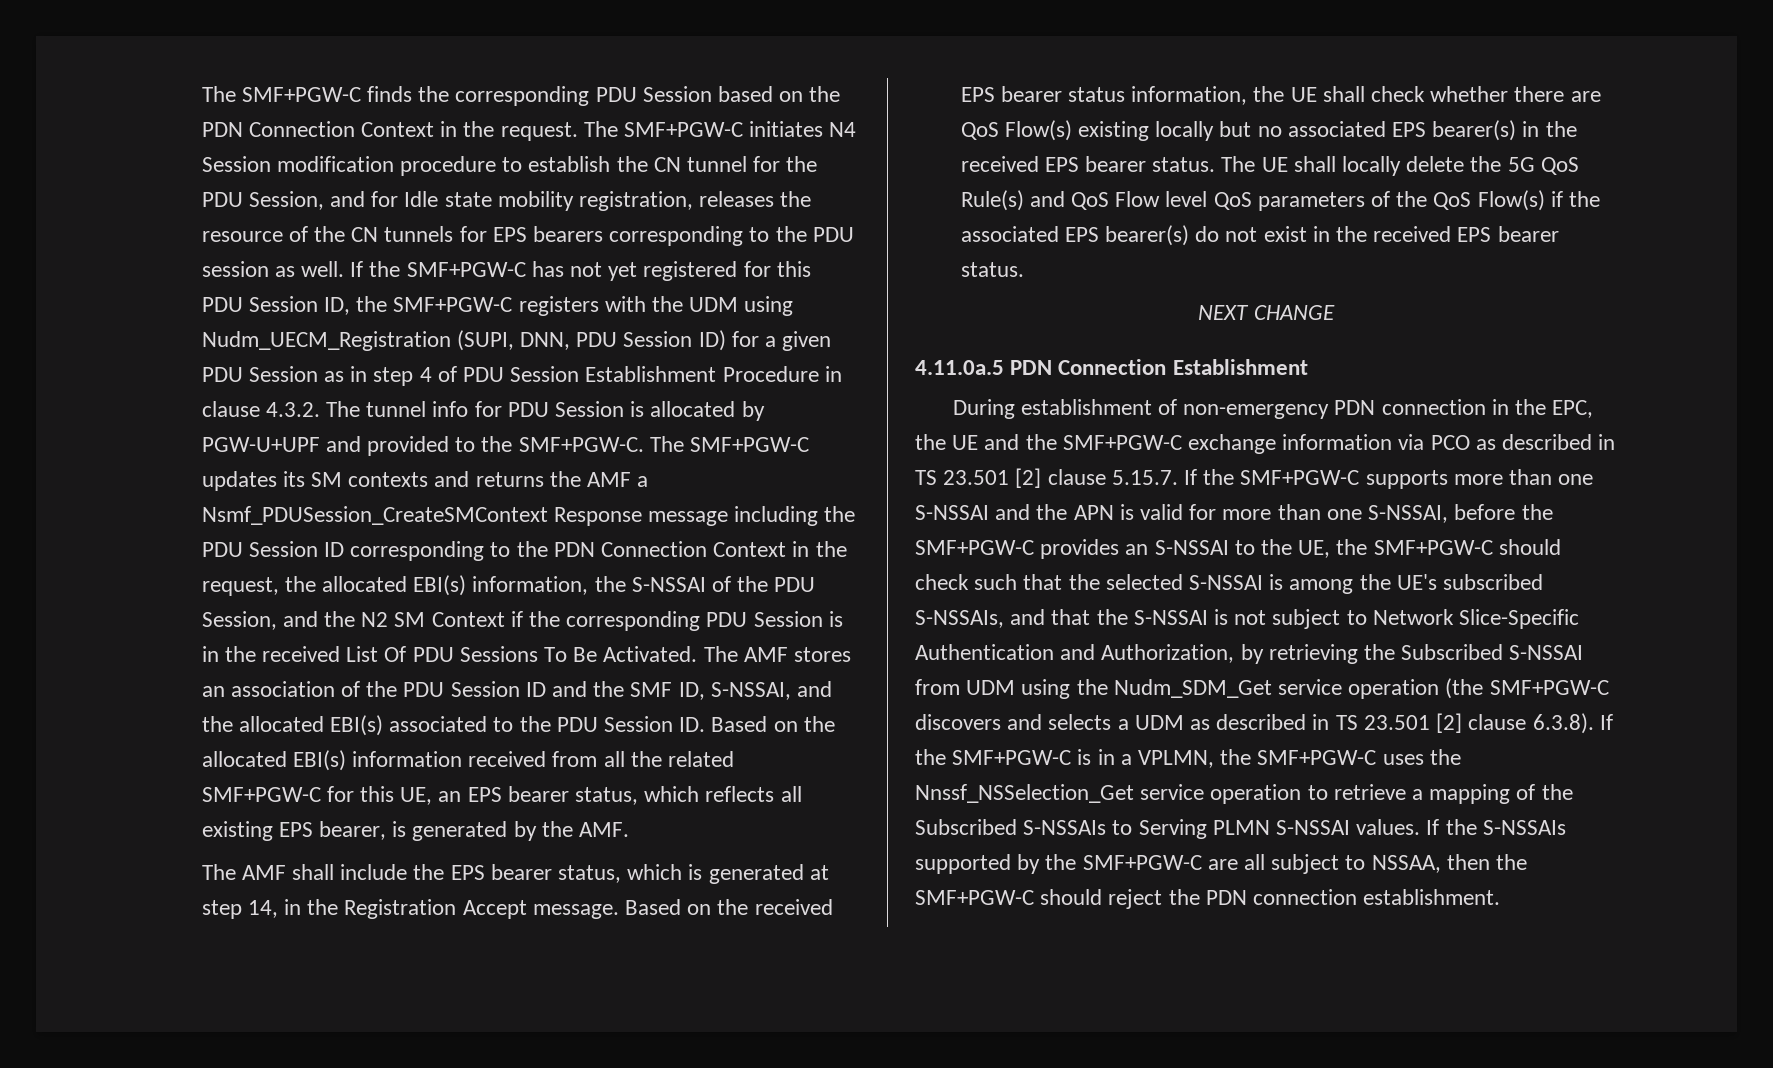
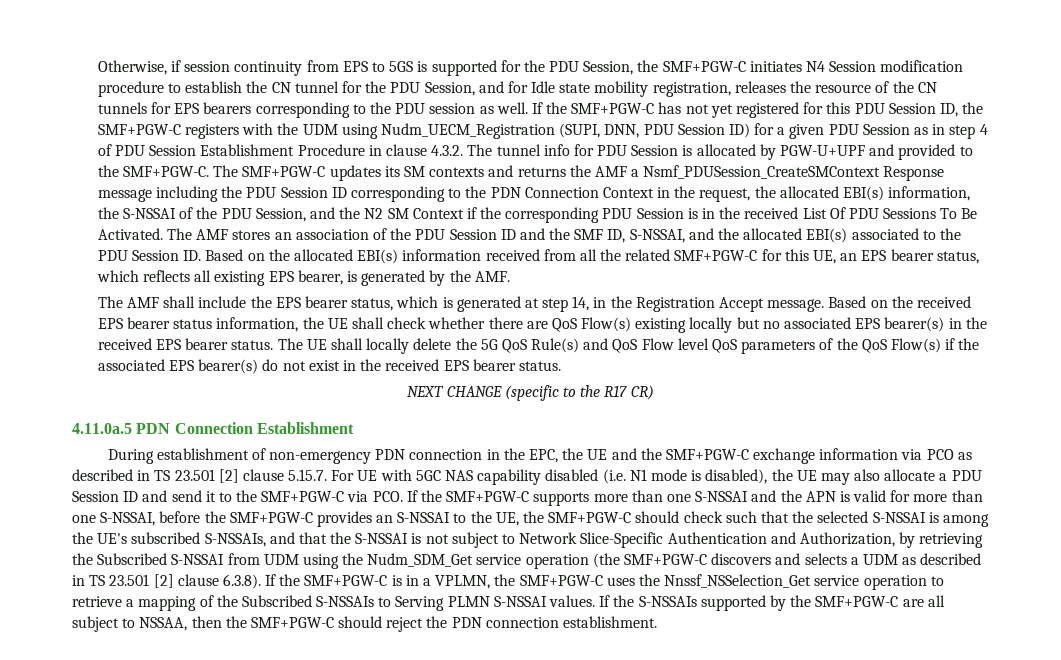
- The SMF+PGW-C finds the corresponding PDU Session based on the PDN Connection Context in the request. The SMF+PGW-C initiates N4 Session modification procedure to establish the CN tunnel for the PDU Session, and for Idle state mobility registration, releases the resource of the CN tunnels for EPS bearers corresponding to the PDU session as well.
+ Otherwise, if session continuity from EPS to 5GS is supported for the PDU Session, the SMF+PGW-C initiates N4 Session modification procedure to establish the CN tunnel for the PDU Session, and for Idle state mobility registration, releases the resource of the CN tunnels for EPS bearers corresponding to the PDU session as well.
- NEXT CHANGE
+ NEXT CHANGE (specific to the R17 CR)
- During establishment of non-emergency PDN connection in the EPC, the UE and the SMF+PGW-C exchange information via PCO as described in TS 23.501 [2] clause 5.15.7. If the SMF+PGW-C supports more than one S-NSSAI and the APN is valid for more than one S-NSSAI, before the SMF+PGW-C provides an S-NSSAI to the UE, the SMF+PGW-C should check such that the selected S-NSSAI is among the UE's subscribed S-NSSAIs, and that the S-NSSAI is not subject to Network Slice-Specific Authentication and Authorization, by retrieving the Subscribed S-NSSAI from UDM using the Nudm_SDM_Get service operation (the SMF+PGW-C discovers and selects a UDM as described in TS 23.501 [2] clause 6.3.8). If the SMF+PGW-C is in a VPLMN, the SMF+PGW-C uses the Nnssf_NSSelection_Get service operation to retrieve a mapping of the Subscribed S-NSSAIs to Serving PLMN S-NSSAI values.
+ During establishment of non-emergency PDN connection in the EPC, the UE and the SMF+PGW-C exchange information via PCO as described in TS 23.501 [2] clause 5.15.7. For UE with 5GC NAS capability disabled (i.e. N1 mode is disabled), the UE may also allocate a PDU Session ID and send it to the SMF+PGW-C via PCO. If the SMF+PGW-C supports more than one S-NSSAI and the APN is valid for more than one S-NSSAI, before the SMF+PGW-C provides an S-NSSAI to the UE, the SMF+PGW-C should check such that the selected S-NSSAI is among the UE's subscribed S-NSSAIs, and that the S-NSSAI is not subject to Network Slice-Specific Authentication and Authorization, by retrieving the Subscribed S-NSSAI from UDM using the Nudm_SDM_Get service operation (the SMF+PGW-C discovers and selects a UDM as described in TS 23.501 [2] clause 6.3.8). If the SMF+PGW-C is in a VPLMN, the SMF+PGW-C uses the Nnssf_NSSelection_Get service operation to retrieve a mapping of the Subscribed S-NSSAIs to Serving PLMN S-NSSAI values.

